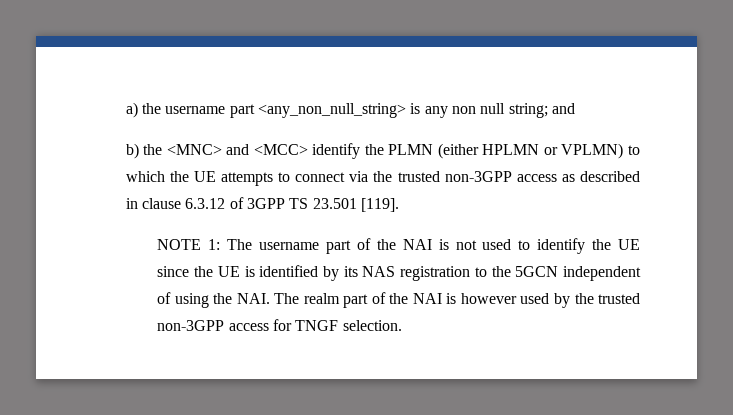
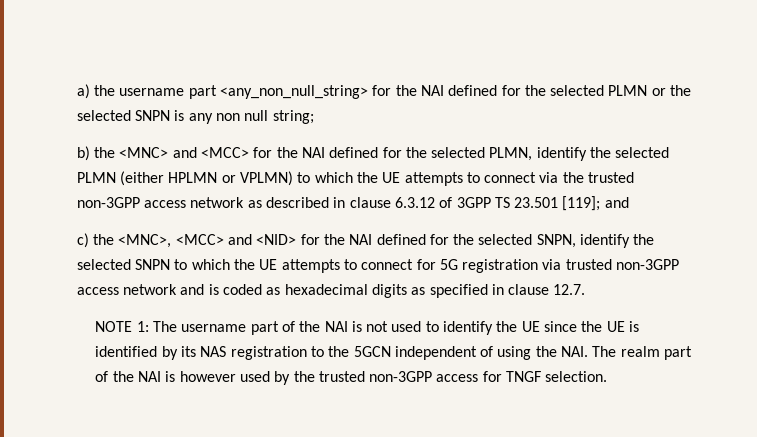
- a) the username part <any_non_null_string> is any non null string; and
+ a) the username part <any_non_null_string> for the NAI defined for the selected PLMN or the selected SNPN is any non null string;
- b) the <MNC> and <MCC> identify the PLMN (either HPLMN or VPLMN) to which the UE attempts to connect via the trusted non-3GPP access as described in clause 6.3.12 of 3GPP TS 23.501 [119].
+ b) the <MNC> and <MCC> for the NAI defined for the selected PLMN, identify the selected PLMN (either HPLMN or VPLMN) to which the UE attempts to connect via the trusted non-3GPP access network as described in clause 6.3.12 of 3GPP TS 23.501 [119]; and
+ c) the <MNC>, <MCC> and <NID> for the NAI defined for the selected SNPN, identify the selected SNPN to which the UE attempts to connect for 5G registration via trusted non-3GPP access network and is coded as hexadecimal digits as specified in clause 12.7.

